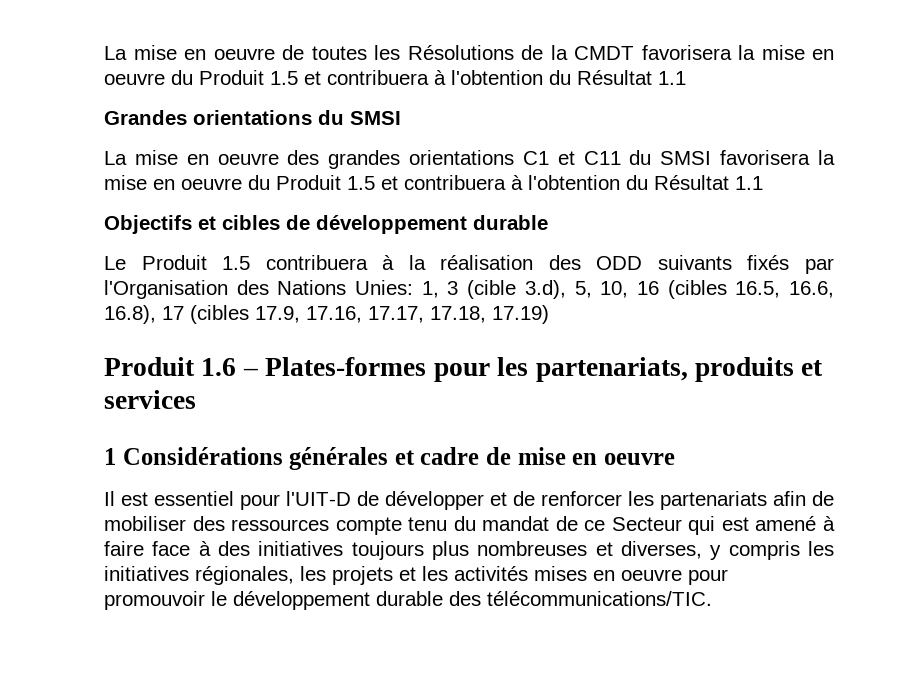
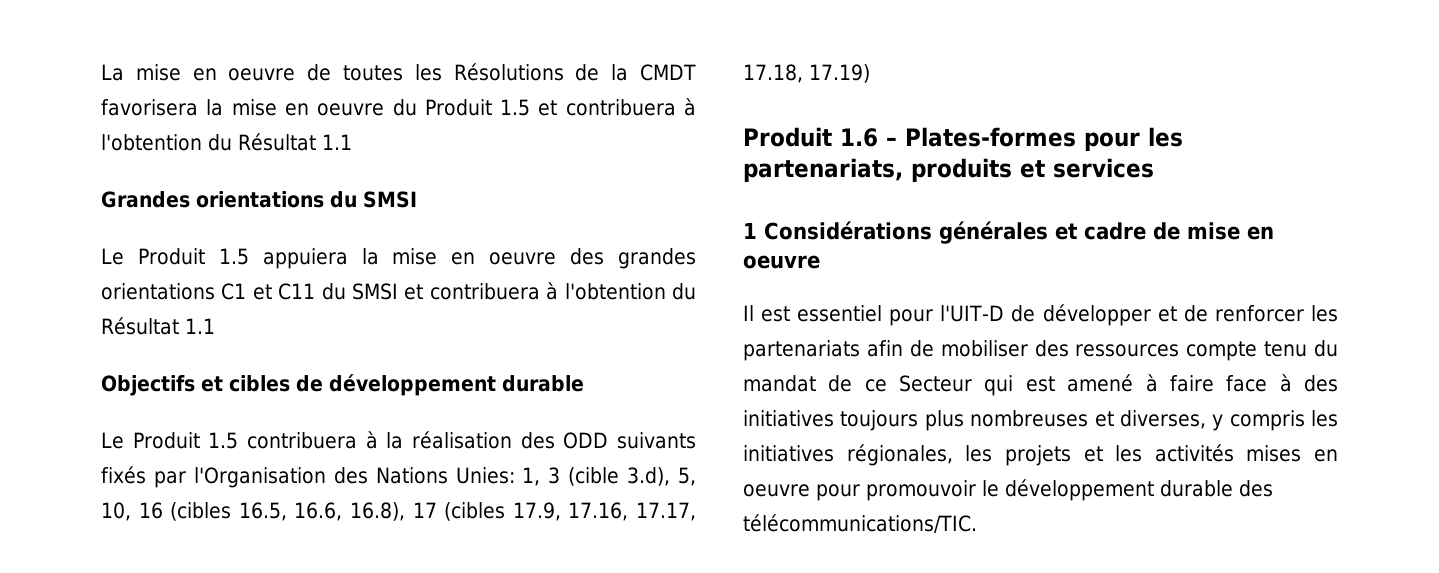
- La mise en oeuvre des grandes orientations C1 et C11 du SMSI favorisera la mise en oeuvre du Produit 1.5 et contribuera à l'obtention du Résultat 1.1
+ Le Produit 1.5 appuiera la mise en oeuvre des grandes orientations C1 et C11 du SMSI et contribuera à l'obtention du Résultat 1.1

